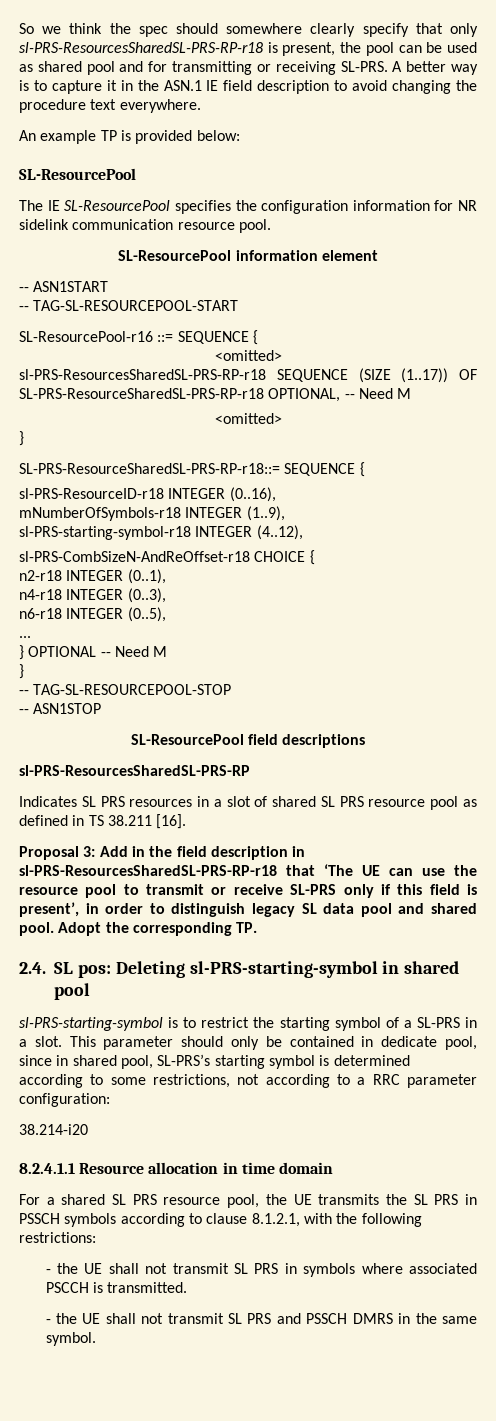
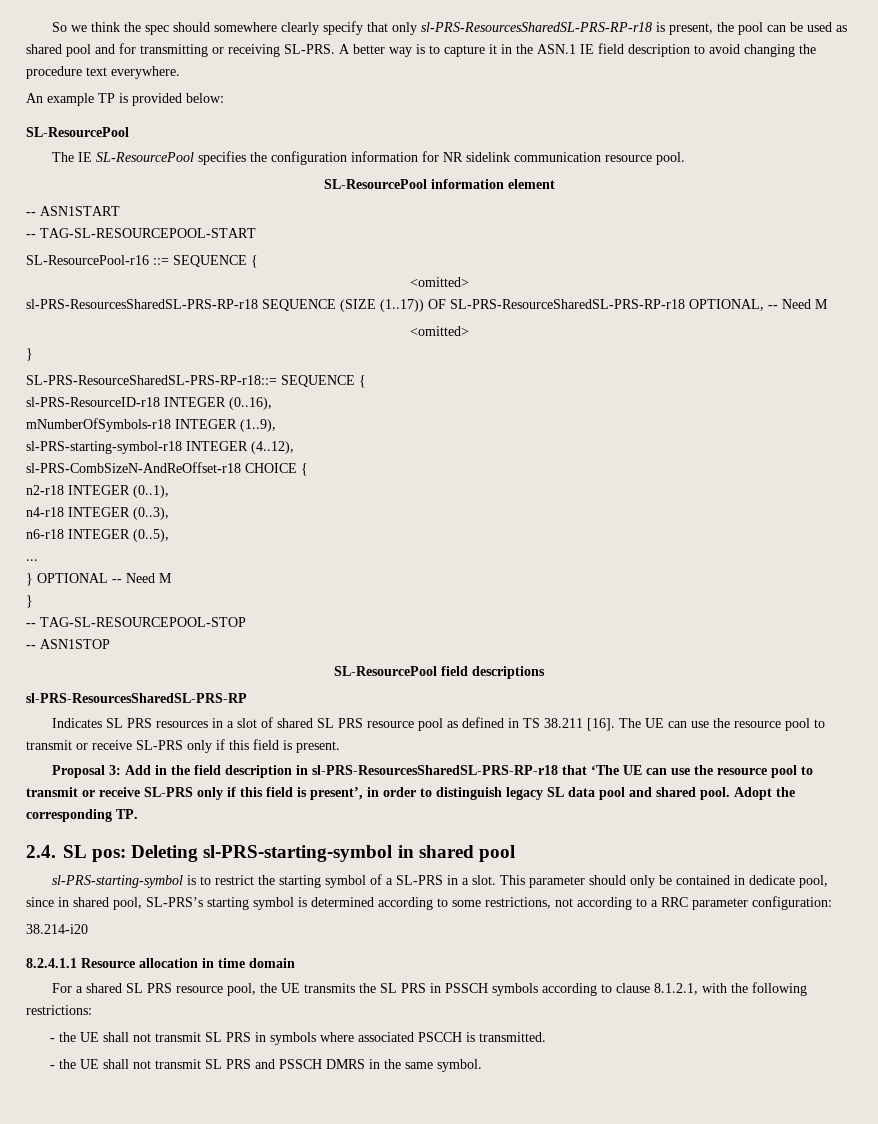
+ The UE can use the resource pool to transmit or receive SL-PRS only if this field is present.

